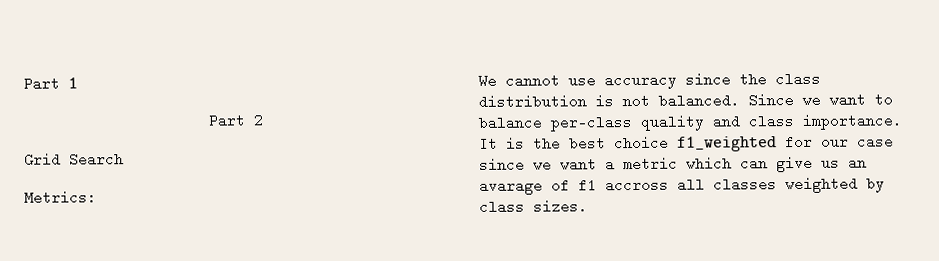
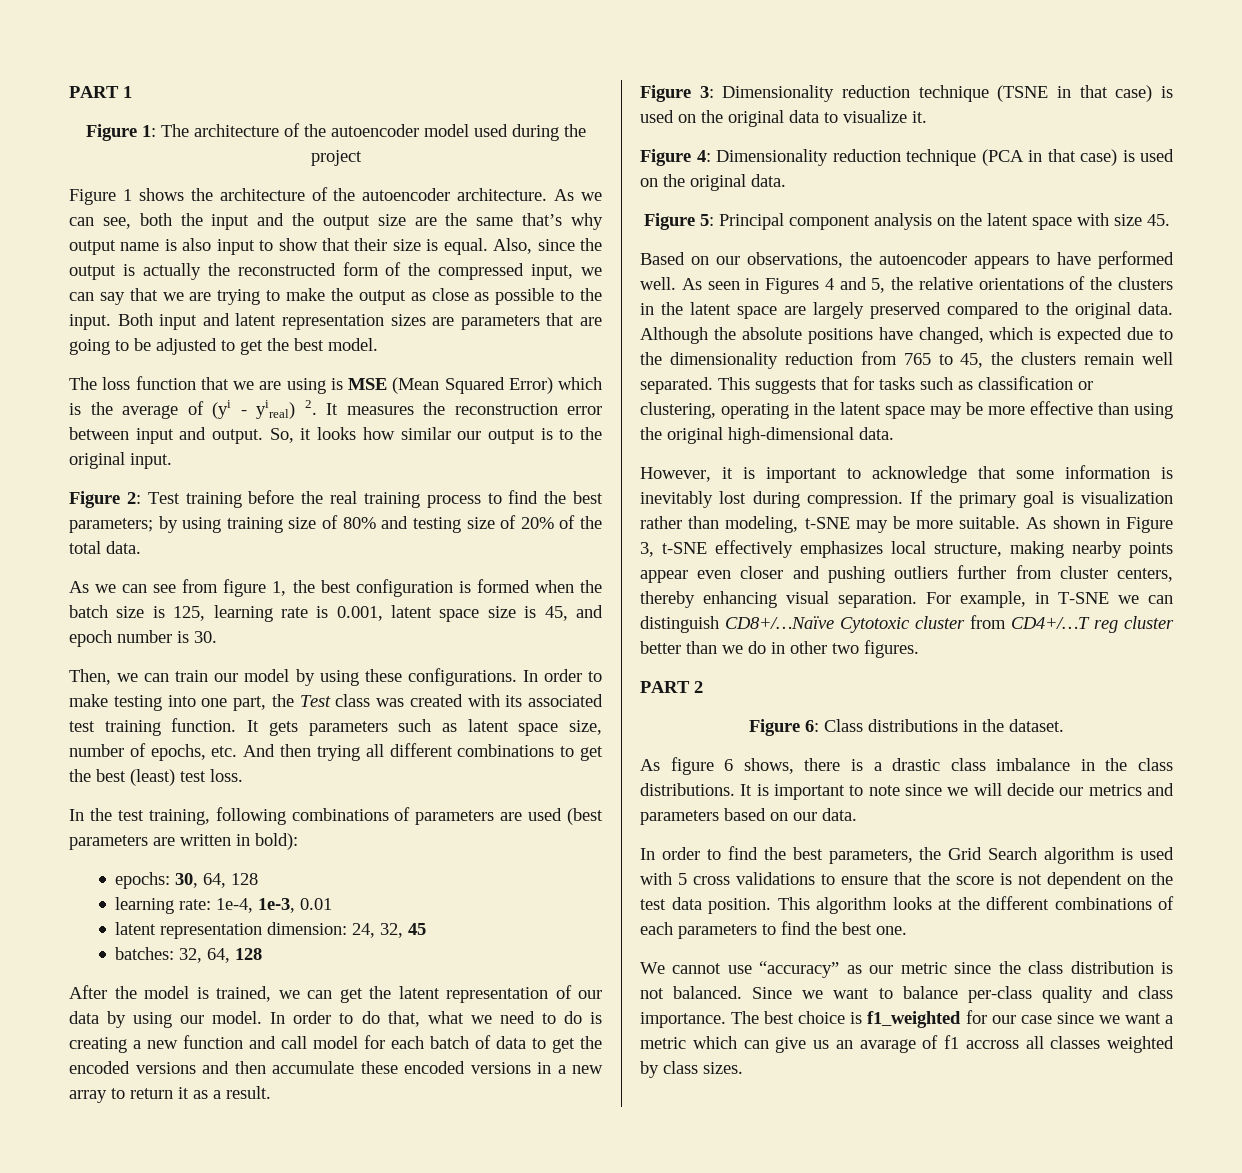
- Part 1
+ PART 1
- Part 2
- Grid Search
- Metrics:
+ Figure 1: The architecture of the autoencoder model used during the project
+ Figure 1 shows the architecture of the autoencoder architecture. As we can see, both the input and the output size are the same that’s why output name is also input to show that their size is equal. Also, since the output is actually the reconstructed form of the compressed input, we can say that we are trying to make the output as close as possible to the input. Both input and latent representation sizes are parameters that are going to be adjusted to get the best model.
+ The loss function that we are using is MSE (Mean Squared Error) which is the average of (yi - yireal) 2. It measures the reconstruction error between input and output. So, it looks how similar our output is to the original input.
+ Figure 2: Test training before the real training process to find the best parameters; by using training size of 80% and testing size of 20% of the total data.
+ As we can see from figure 1, the best configuration is formed when the batch size is 125, learning rate is 0.001, latent space size is 45, and epoch number is 30.
+ Then, we can train our model by using these configurations. In order to make testing into one part, the Test class was created with its associated test training function. It gets parameters such as latent space size, number of epochs, etc. And then trying all different combinations to get the best (least) test loss.
+ In the test training, following combinations of parameters are used (best parameters are written in bold):
+ epochs: 30, 64, 128
+ learning rate: 1e-4, 1e-3, 0.01
+ latent representation dimension: 24, 32, 45
+ batches: 32, 64, 128
+ After the model is trained, we can get the latent representation of our data by using our model. In order to do that, what we need to do is creating a new function and call model for each batch of data to get the encoded versions and then accumulate these encoded versions in a new array to return it as a result.
+ Figure 3: Dimensionality reduction technique (TSNE in that case) is used on the original data to visualize it.
+ Figure 4: Dimensionality reduction technique (PCA in that case) is used on the original data.
+ Figure 5: Principal component analysis on the latent space with size 45.
+ Based on our observations, the autoencoder appears to have performed well. As seen in Figures 4 and 5, the relative orientations of the clusters in the latent space are largely preserved compared to the original data. Although the absolute positions have changed, which is expected due to the dimensionality reduction from 765 to 45, the clusters remain well separated. This suggests that for tasks such as classification or clustering, operating in the latent space may be more effective than using the original high-dimensional data.
+ However, it is important to acknowledge that some information is inevitably lost during compression. If the primary goal is visualization rather than modeling, t-SNE may be more suitable. As shown in Figure 3, t-SNE effectively emphasizes local structure, making nearby points appear even closer and pushing outliers further from cluster centers, thereby enhancing visual separation. For example, in T-SNE we can distinguish CD8+/…Naïve Cytotoxic cluster from CD4+/…T reg cluster better than we do in other two figures.
+ PART 2
+ Figure 6: Class distributions in the dataset.
+ As figure 6 shows, there is a drastic class imbalance in the class distributions. It is important to note since we will decide our metrics and parameters based on our data.
+ In order to find the best parameters, the Grid Search algorithm is used with 5 cross validations to ensure that the score is not dependent on the test data position. This algorithm looks at the different combinations of each parameters to find the best one.
- We cannot use accuracy since the class distribution is not balanced.
+ We cannot use “accuracy” as our metric since the class distribution is not balanced.
- It is the best choice f1_weighted for our case since we want a metric which can give us an avarage of f1 accross all classes weighted by class sizes.
+ The best choice is f1_weighted for our case since we want a metric which can give us an avarage of f1 accross all classes weighted by class sizes.

